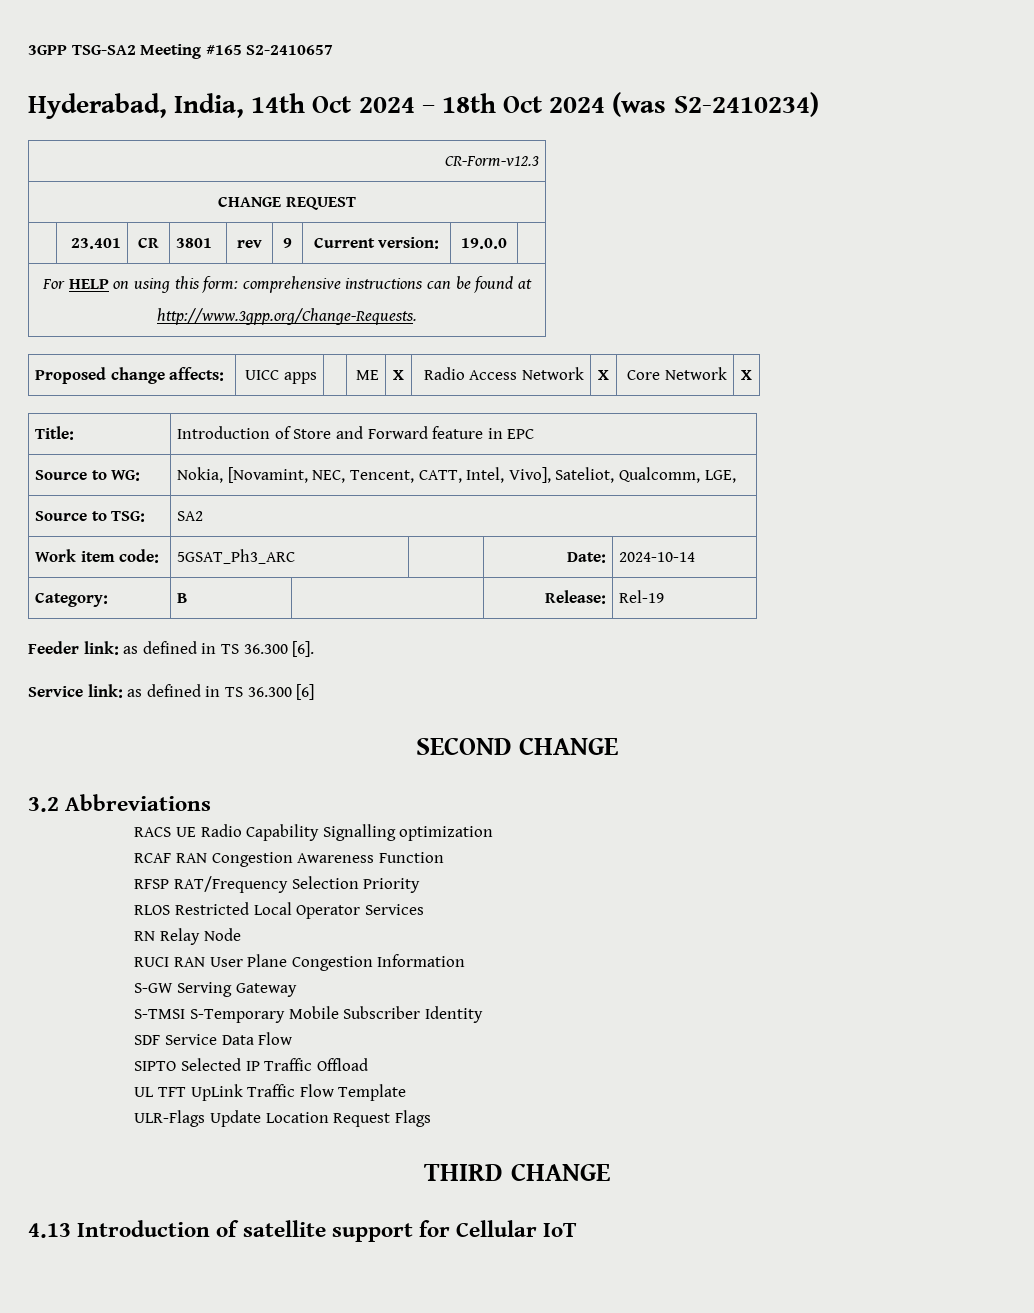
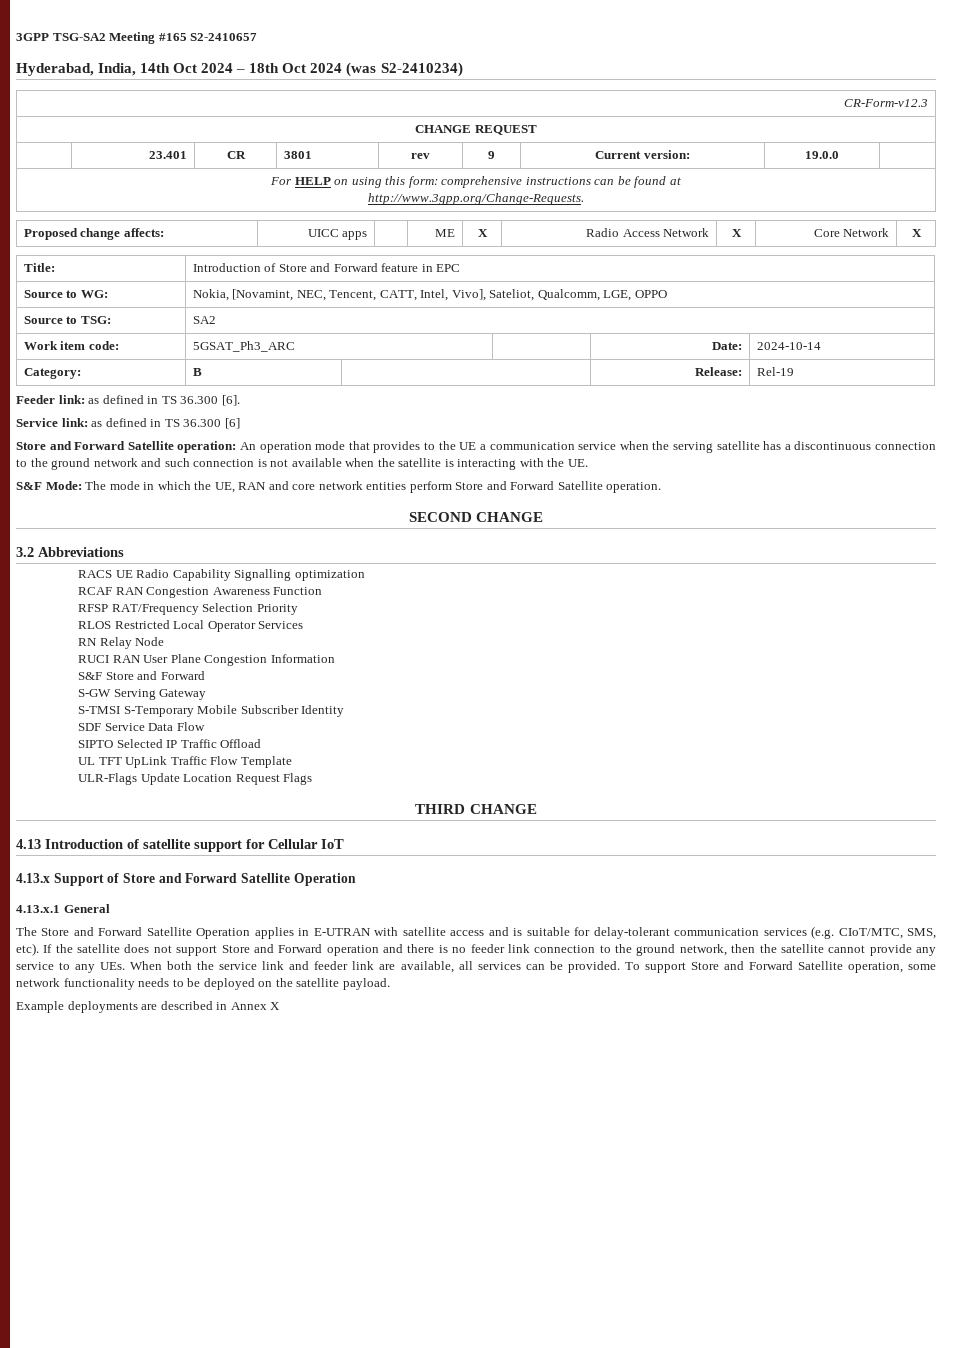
- Source to WG: | Nokia, [Novamint, NEC, Tencent, CATT, Intel, Vivo], Sateliot, Qualcomm, LGE,
+ Source to WG: | Nokia, [Novamint, NEC, Tencent, CATT, Intel, Vivo], Sateliot, Qualcomm, LGE, OPPO
+ Store and Forward Satellite operation: An operation mode that provides to the UE a communication service when the serving satellite has a discontinuous connection to the ground network and such connection is not available when the satellite is interacting with the UE.
+ S&F Mode: The mode in which the UE, RAN and core network entities perform Store and Forward Satellite operation.
+ S&F Store and Forward
+ 4.13.x Support of Store and Forward Satellite Operation
+ 4.13.x.1 General
+ The Store and Forward Satellite Operation applies in E-UTRAN with satellite access and is suitable for delay-tolerant communication services (e.g. CIoT/MTC, SMS, etc). If the satellite does not support Store and Forward operation and there is no feeder link connection to the ground network, then the satellite cannot provide any service to any UEs. When both the service link and feeder link are available, all services can be provided. To support Store and Forward Satellite operation, some network functionality needs to be deployed on the satellite payload.
+ Example deployments are described in Annex X

